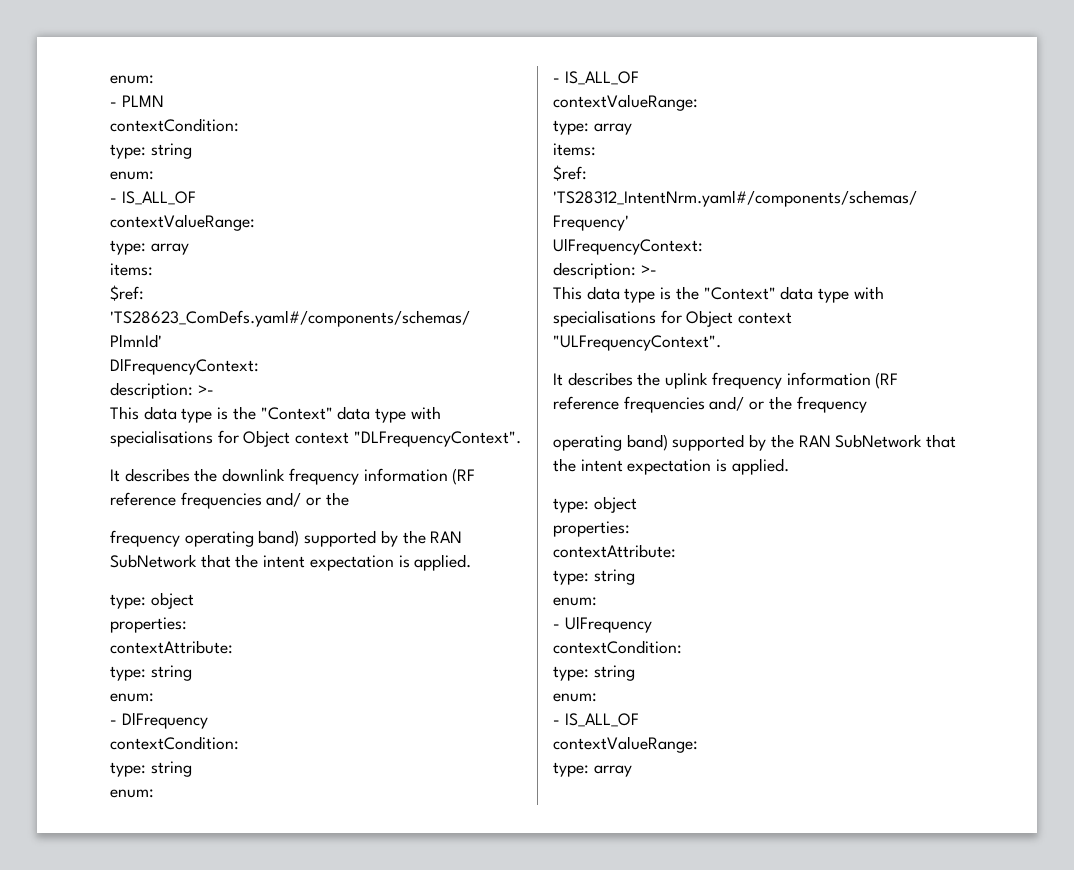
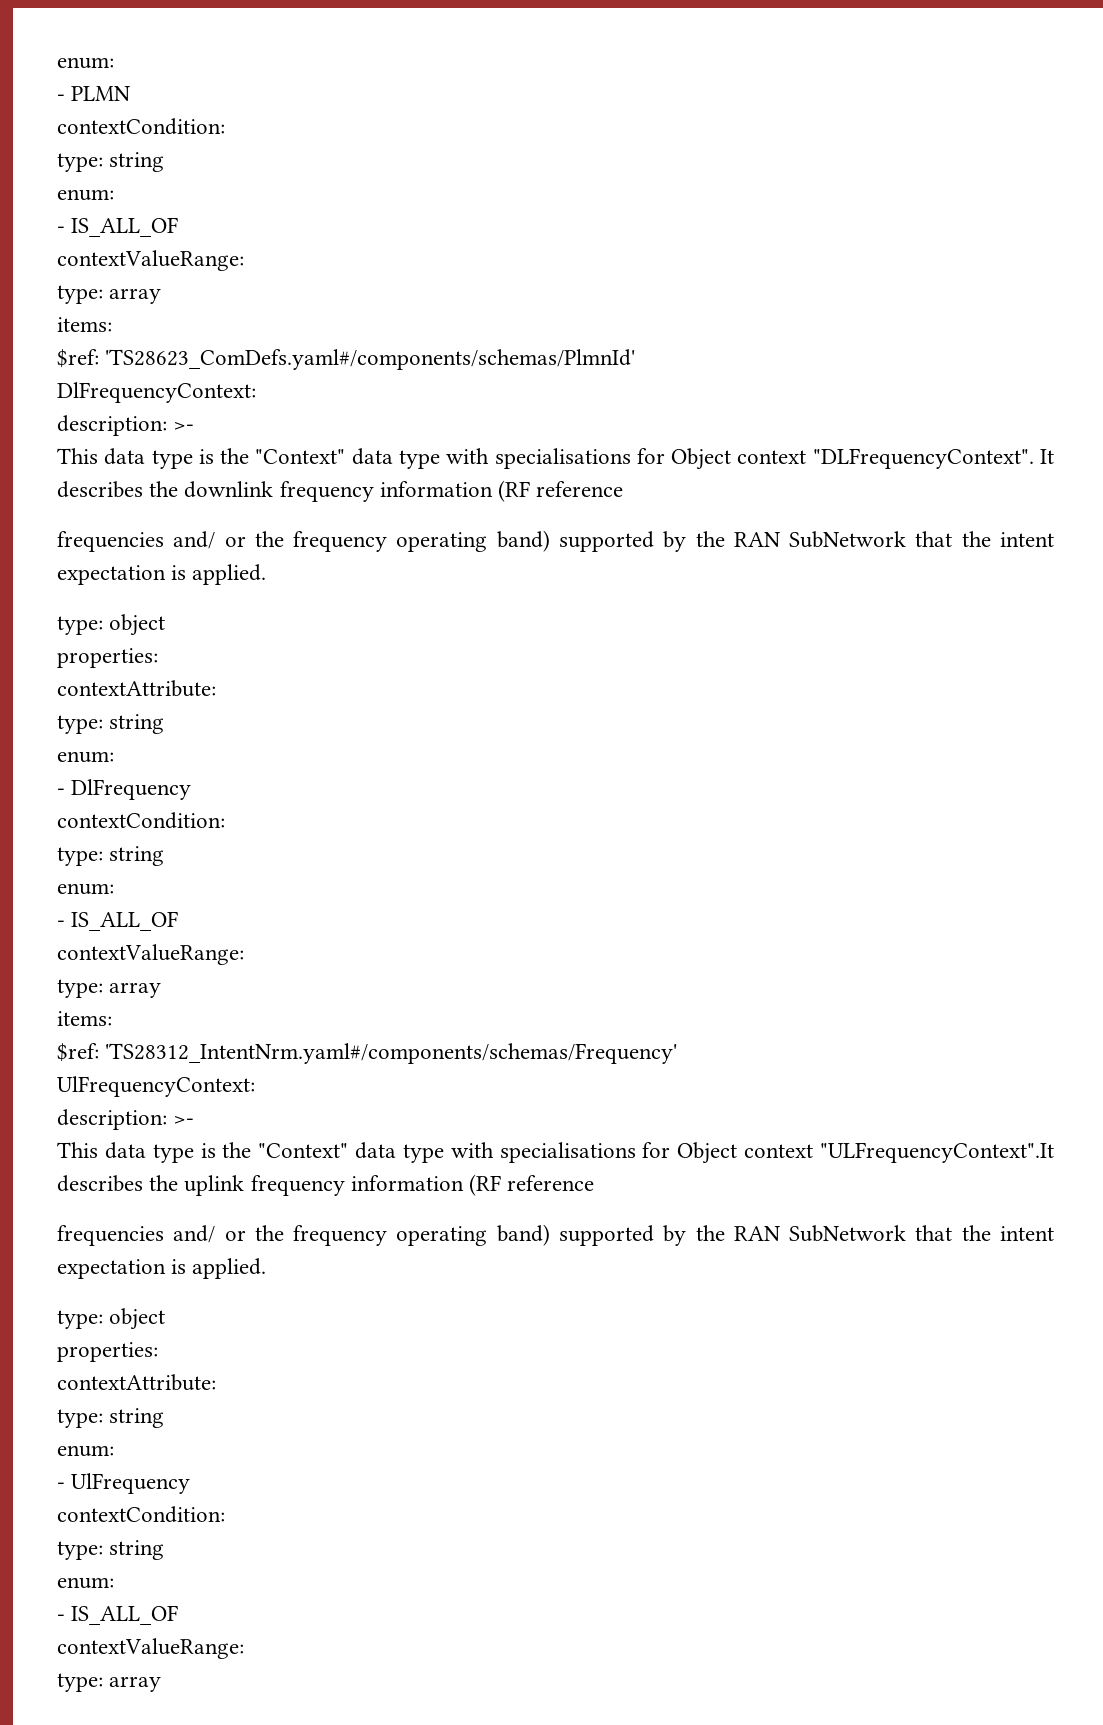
- This data type is the "Context" data type with specialisations for Object context "DLFrequencyContext".
- It describes the downlink frequency information (RF reference frequencies and/ or the
- frequency operating band) supported by the RAN SubNetwork that the intent expectation is applied.
+ This data type is the "Context" data type with specialisations for Object context "DLFrequencyContext". It describes the downlink frequency information (RF reference
+ frequencies and/ or the frequency operating band) supported by the RAN SubNetwork that the intent expectation is applied.
- This data type is the "Context" data type with specialisations for Object context "ULFrequencyContext".
- It describes the uplink frequency information (RF reference frequencies and/ or the frequency
- operating band) supported by the RAN SubNetwork that the intent expectation is applied.
+ This data type is the "Context" data type with specialisations for Object context "ULFrequencyContext".It describes the uplink frequency information (RF reference
+ frequencies and/ or the frequency operating band) supported by the RAN SubNetwork that the intent expectation is applied.

